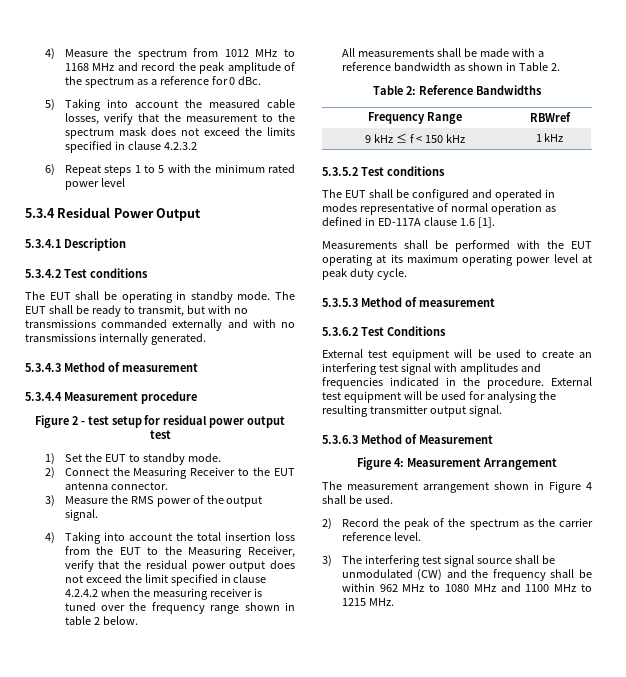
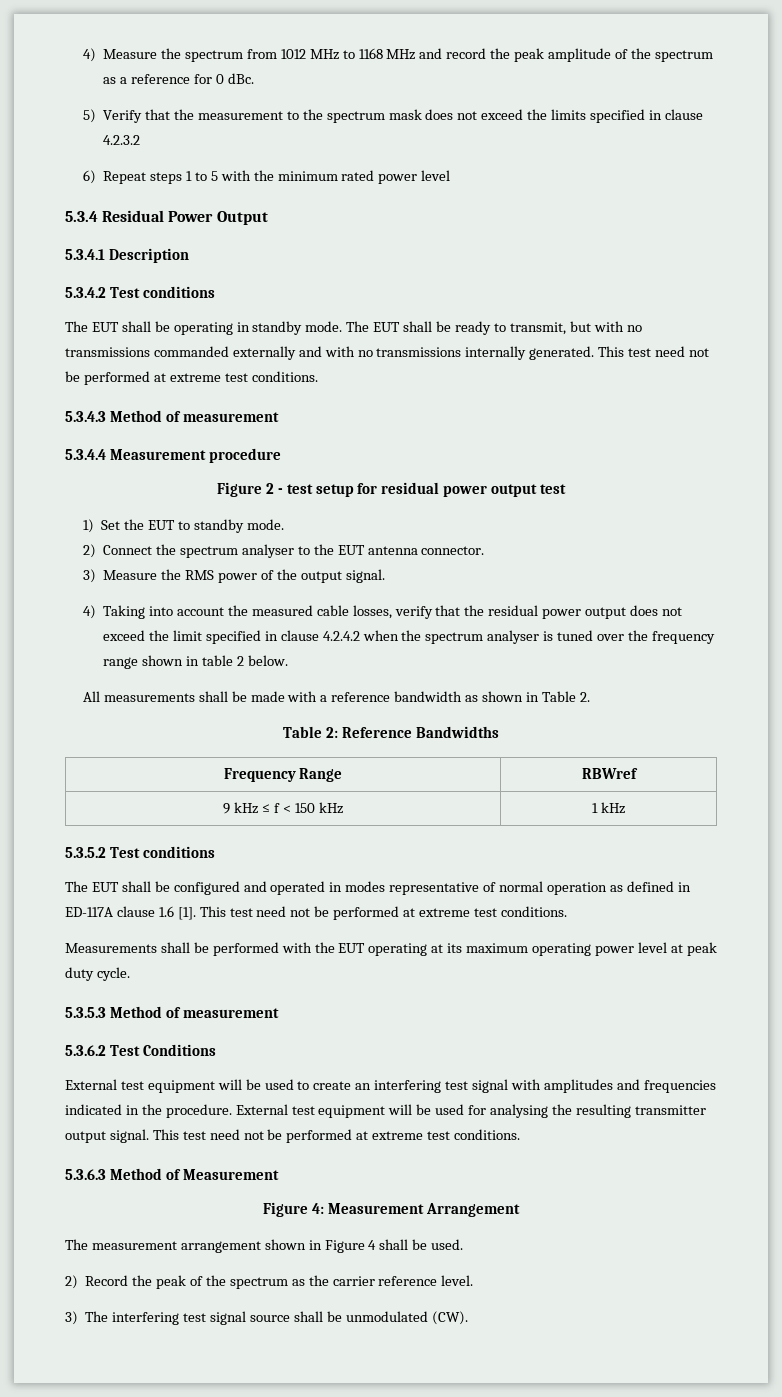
- 5) Taking into account the measured cable losses, verify that the measurement to the spectrum mask does not exceed the limits specified in clause 4.2.3.2
+ 5) Verify that the measurement to the spectrum mask does not exceed the limits specified in clause 4.2.3.2
- The EUT shall be ready to transmit, but with no transmissions commanded externally and with no transmissions internally generated.
+ The EUT shall be ready to transmit, but with no transmissions commanded externally and with no transmissions internally generated. This test need not be performed at extreme test conditions.
- 2) Connect the Measuring Receiver to the EUT antenna connector.
+ 2) Connect the spectrum analyser to the EUT antenna connector.
- 4) Taking into account the total insertion loss from the EUT to the Measuring Receiver, verify that the residual power output does not exceed the limit specified in clause 4.2.4.2 when the measuring receiver is tuned over the frequency range shown in table 2 below.
+ 4) Taking into account the measured cable losses, verify that the residual power output does not exceed the limit specified in clause 4.2.4.2 when the spectrum analyser is tuned over the frequency range shown in table 2 below.
- The EUT shall be configured and operated in modes representative of normal operation as defined in ED-117A clause 1.6 [1].
+ The EUT shall be configured and operated in modes representative of normal operation as defined in ED-117A clause 1.6 [1]. This test need not be performed at extreme test conditions.
- External test equipment will be used for analysing the resulting transmitter output signal.
+ External test equipment will be used for analysing the resulting transmitter output signal. This test need not be performed at extreme test conditions.
- 3) The interfering test signal source shall be unmodulated (CW) and the frequency shall be within 962 MHz to 1080 MHz and 1100 MHz to 1215 MHz.
+ 3) The interfering test signal source shall be unmodulated (CW).

